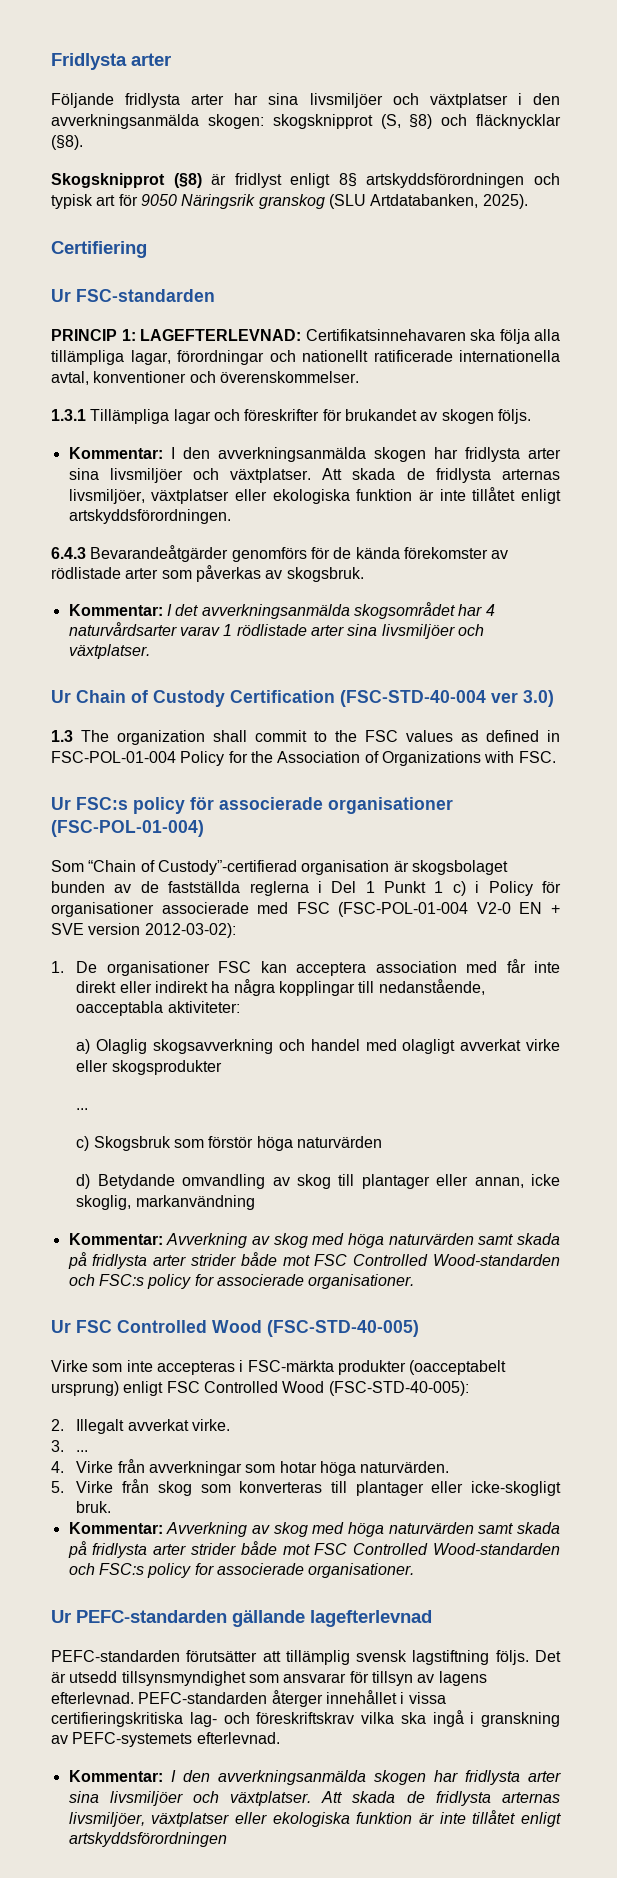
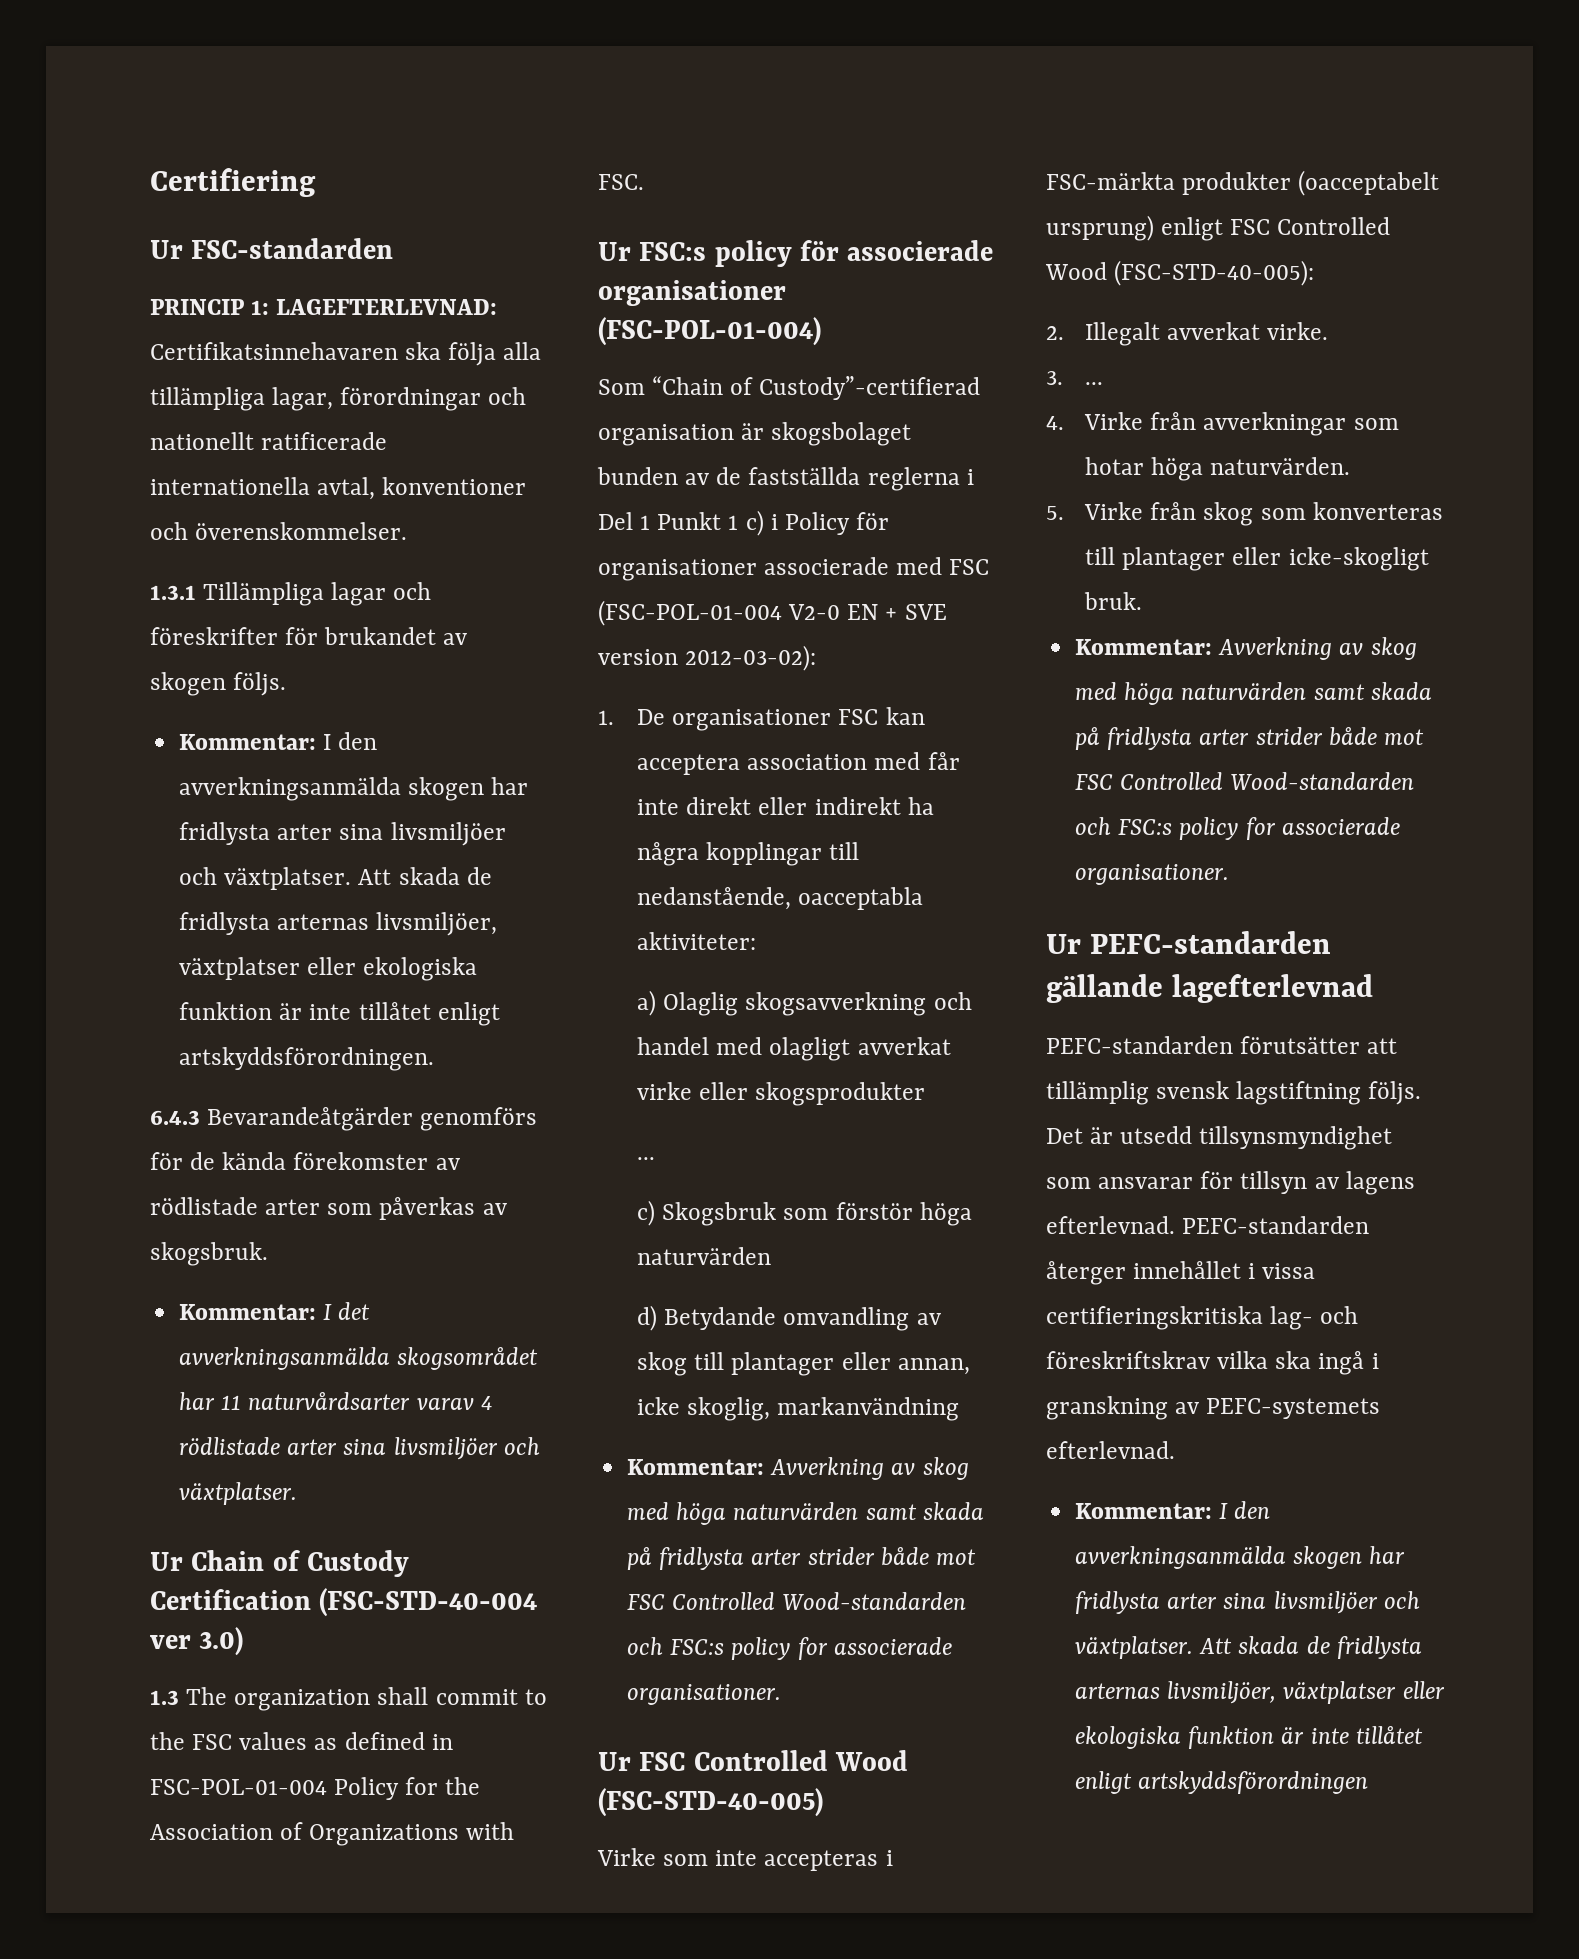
- Fridlysta arter
- Följande fridlysta arter har sina livsmiljöer och växtplatser i den avverkningsanmälda skogen: skogsknipprot (S, §8) och fläcknycklar (§8).
- Skogsknipprot (§8) är fridlyst enligt 8§ artskyddsförordningen och typisk art för 9050 Näringsrik granskog (SLU Artdatabanken, 2025).
- Kommentar: I det avverkningsanmälda skogsområdet har 4 naturvårdsarter varav 1 rödlistade arter sina livsmiljöer och växtplatser.
+ Kommentar: I det avverkningsanmälda skogsområdet har 11 naturvårdsarter varav 4 rödlistade arter sina livsmiljöer och växtplatser.

